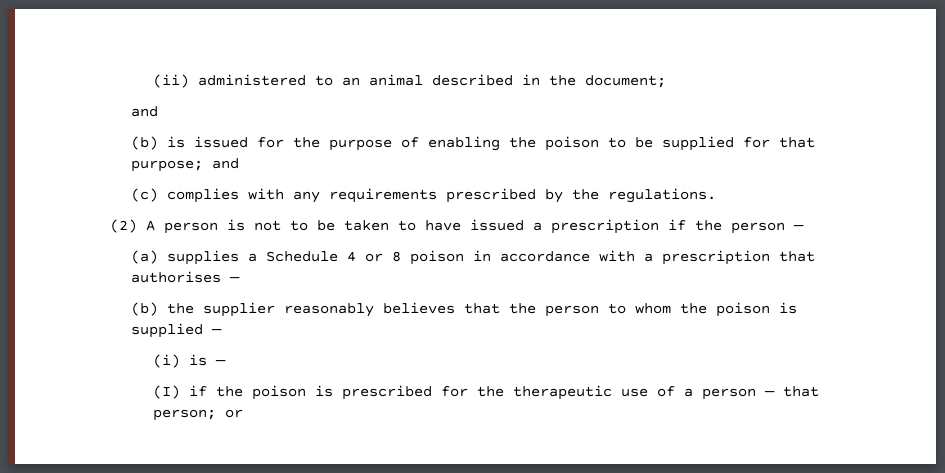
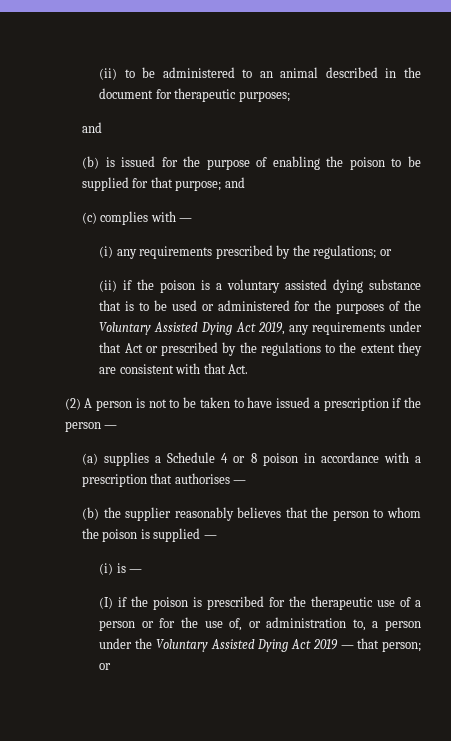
- (ii) administered to an animal described in the document;
+ (ii) to be administered to an animal described in the document for therapeutic purposes;
- (c) complies with any requirements prescribed by the regulations.
+ (c) complies with —
+ (i) any requirements prescribed by the regulations; or
+ (ii) if the poison is a voluntary assisted dying substance that is to be used or administered for the purposes of the Voluntary Assisted Dying Act 2019, any requirements under that Act or prescribed by the regulations to the extent they are consistent with that Act.
- (I) if the poison is prescribed for the therapeutic use of a person — that person; or
+ (I) if the poison is prescribed for the therapeutic use of a person or for the use of, or administration to, a person under the Voluntary Assisted Dying Act 2019 — that person; or

